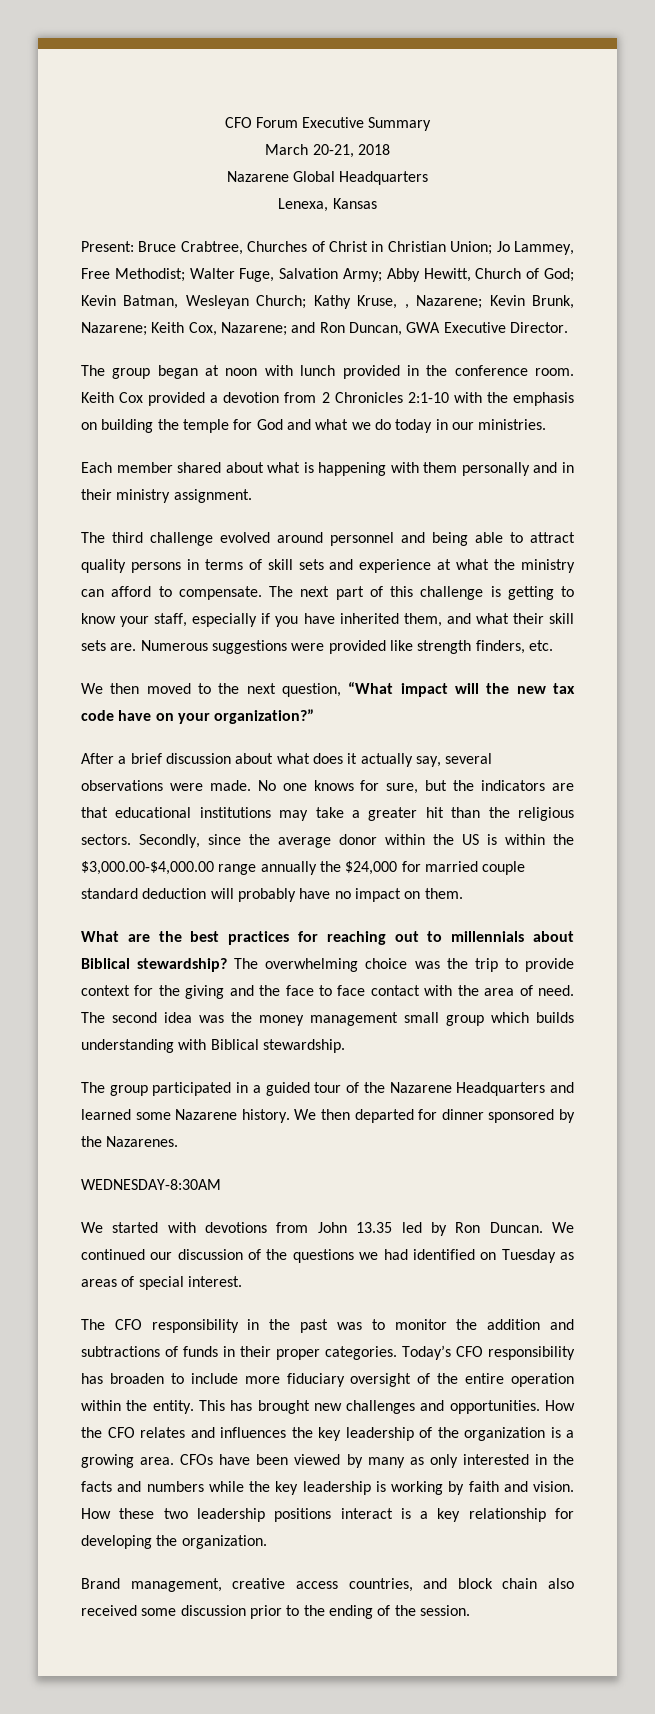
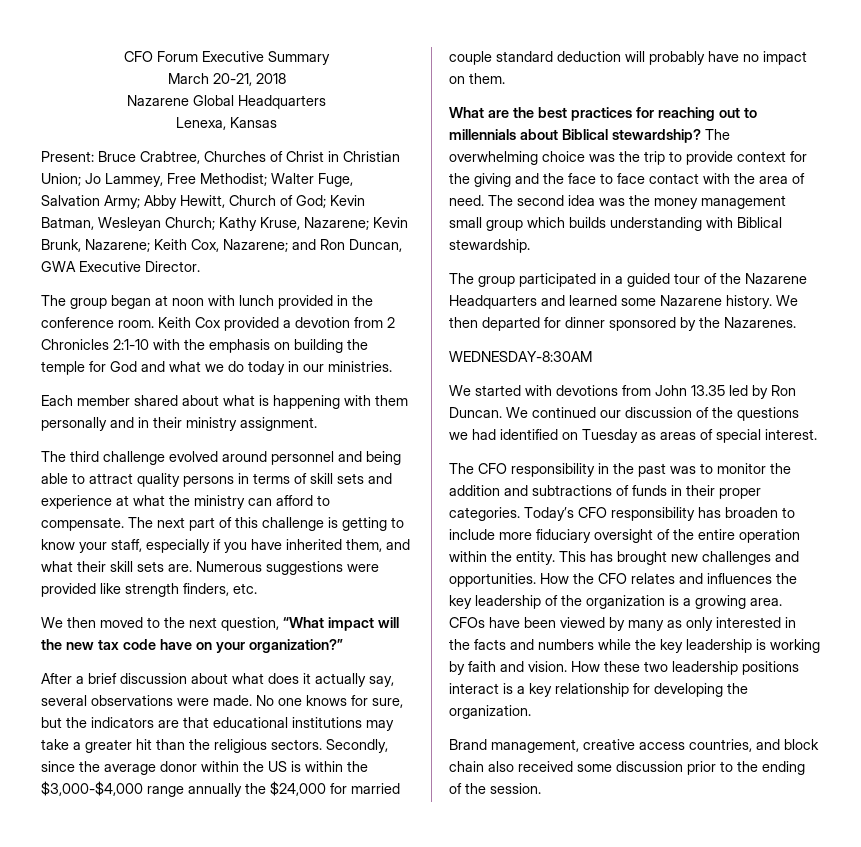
- Present: Bruce Crabtree, Churches of Christ in Christian Union; Jo Lammey, Free Methodist; Walter Fuge, Salvation Army; Abby Hewitt, Church of God; Kevin Batman, Wesleyan Church; Kathy Kruse, , Nazarene; Kevin Brunk, Nazarene; Keith Cox, Nazarene; and Ron Duncan, GWA Executive Director.
+ Present: Bruce Crabtree, Churches of Christ in Christian Union; Jo Lammey, Free Methodist; Walter Fuge, Salvation Army; Abby Hewitt, Church of God; Kevin Batman, Wesleyan Church; Kathy Kruse, Nazarene; Kevin Brunk, Nazarene; Keith Cox, Nazarene; and Ron Duncan, GWA Executive Director.
- Secondly, since the average donor within the US is within the $3,000.00-$4,000.00 range annually the $24,000 for married couple standard deduction will probably have no impact on them.
+ Secondly, since the average donor within the US is within the $3,000-$4,000 range annually the $24,000 for married couple standard deduction will probably have no impact on them.

